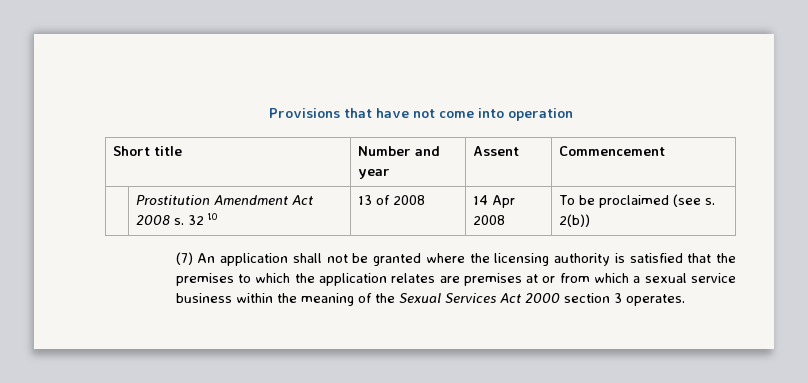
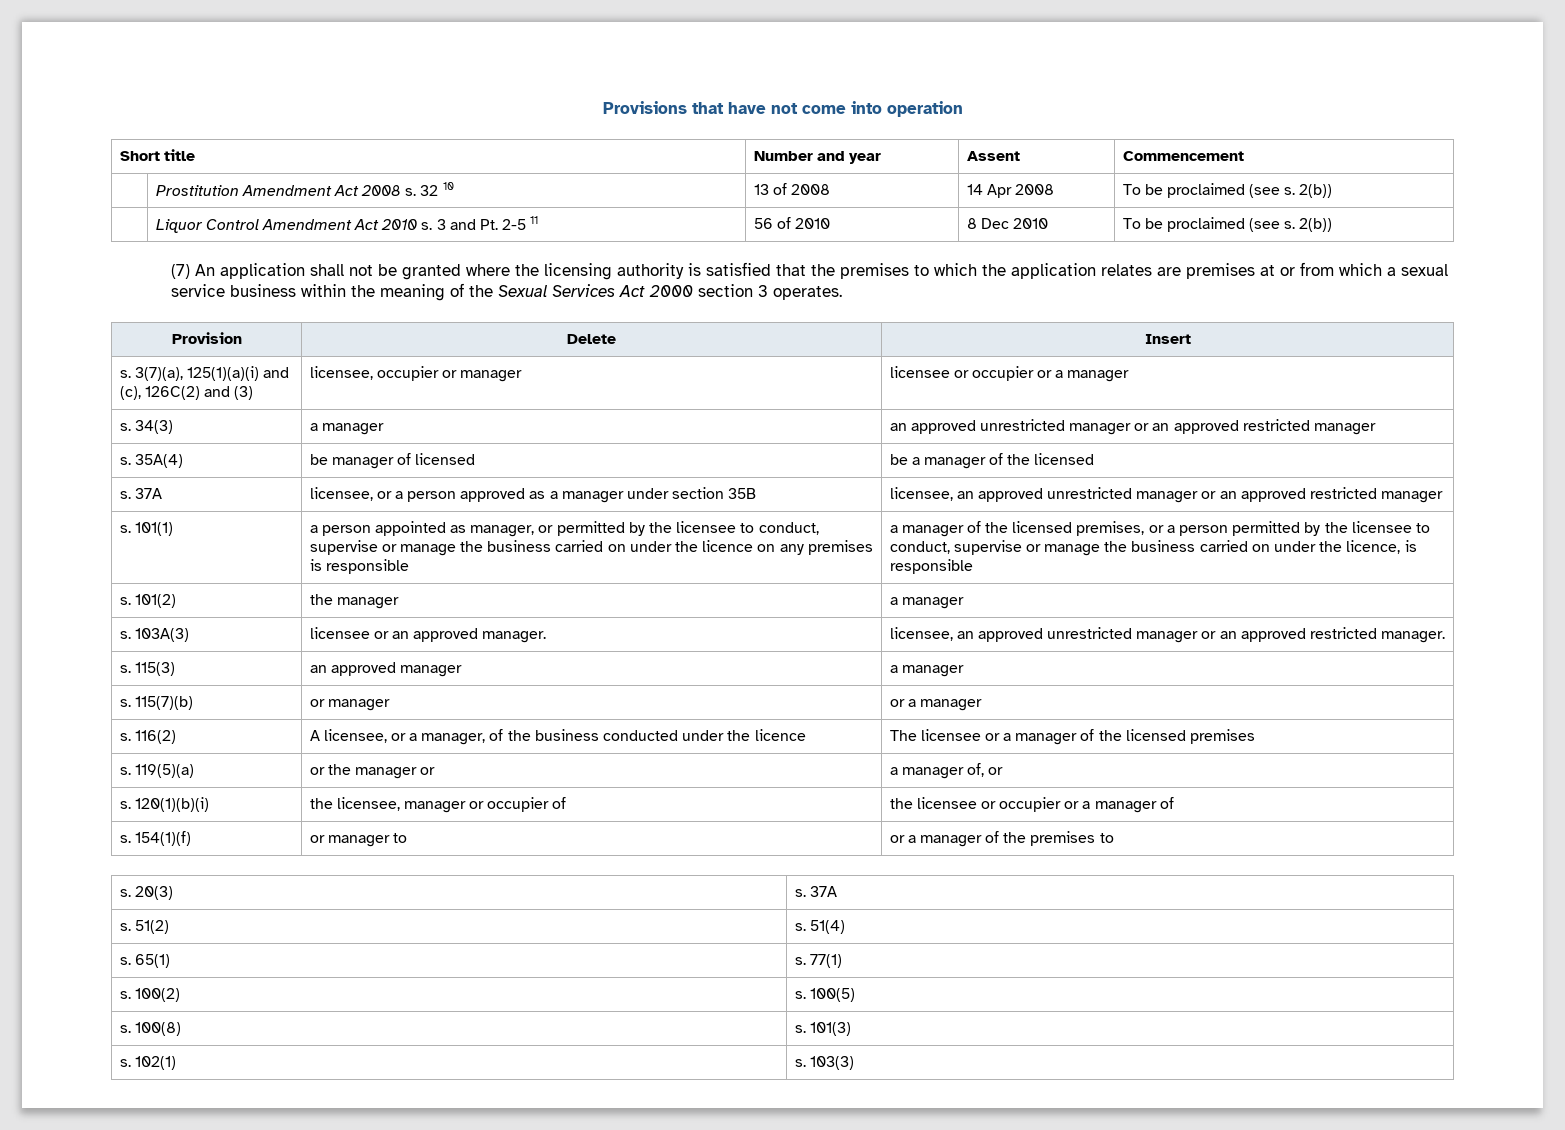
+ | Liquor Control Amendment Act 2010 s. 3 and Pt. 2-5 11 | 56 of 2010 | 8 Dec 2010 | To be proclaimed (see s. 2(b))
+ Provision | Delete | Insert
+ s. 3(7)(a), 125(1)(a)(i) and (c), 126C(2) and (3) | licensee, occupier or manager | licensee or occupier or a manager
+ s. 34(3) | a manager | an approved unrestricted manager or an approved restricted manager
+ s. 35A(4) | be manager of licensed | be a manager of the licensed
+ s. 37A | licensee, or a person approved as a manager under section 35B | licensee, an approved unrestricted manager or an approved restricted manager
+ s. 101(1) | a person appointed as manager, or permitted by the licensee to conduct, supervise or manage the business carried on under the licence on any premises is responsible | a manager of the licensed premises, or a person permitted by the licensee to conduct, supervise or manage the business carried on under the licence, is responsible
+ s. 101(2) | the manager | a manager
+ s. 103A(3) | licensee or an approved manager. | licensee, an approved unrestricted manager or an approved restricted manager.
+ s. 115(3) | an approved manager | a manager
+ s. 115(7)(b) | or manager | or a manager
+ s. 116(2) | A licensee, or a manager, of the business conducted under the licence | The licensee or a manager of the licensed premises
+ s. 119(5)(a) | or the manager or | a manager of, or
+ s. 120(1)(b)(i) | the licensee, manager or occupier of | the licensee or occupier or a manager of
+ s. 154(1)(f) | or manager to | or a manager of the premises to
+ s. 20(3) | s. 37A
+ s. 51(2) | s. 51(4)
+ s. 65(1) | s. 77(1)
+ s. 100(2) | s. 100(5)
+ s. 100(8) | s. 101(3)
+ s. 102(1) | s. 103(3)

